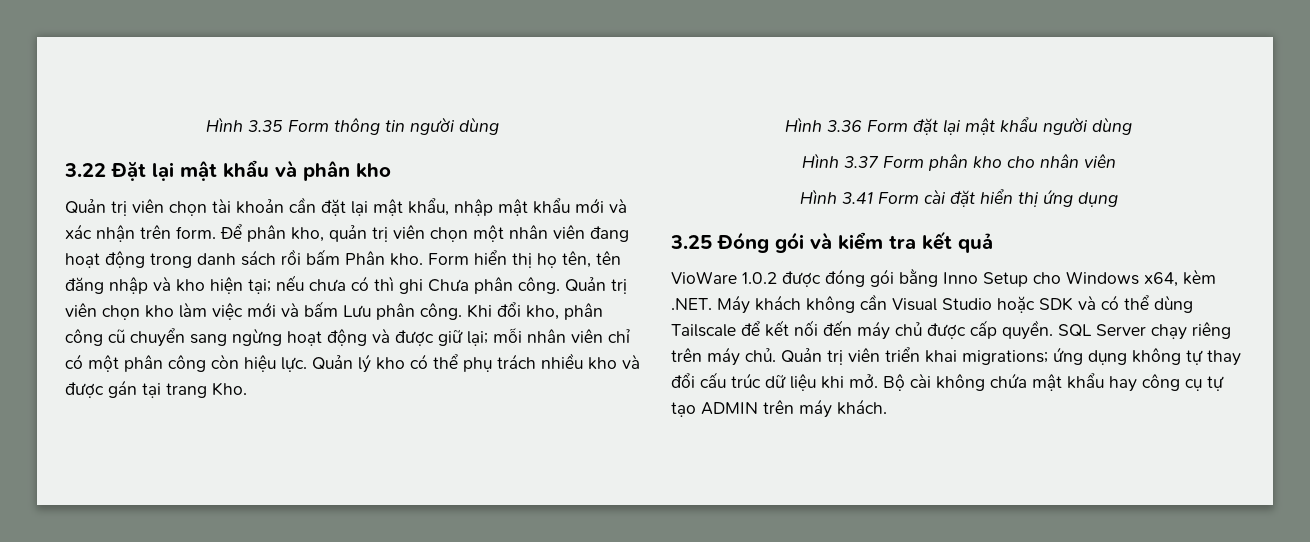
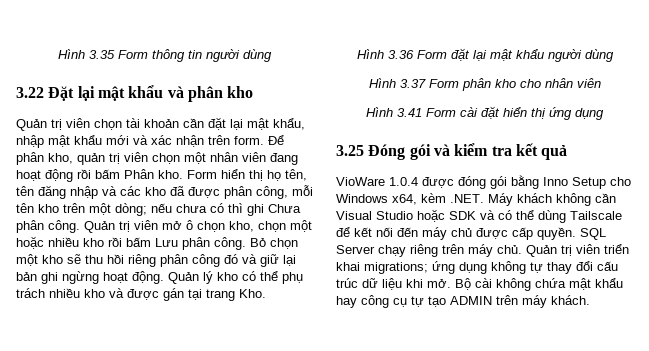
- Để phân kho, quản trị viên chọn một nhân viên đang hoạt động trong danh sách rồi bấm Phân kho.
+ Để phân kho, quản trị viên chọn một nhân viên đang hoạt động rồi bấm Phân kho.
- Form hiển thị họ tên, tên đăng nhập và kho hiện tại; nếu chưa có thì ghi Chưa phân công.
+ Form hiển thị họ tên, tên đăng nhập và các kho đã được phân công, mỗi tên kho trên một dòng; nếu chưa có thì ghi Chưa phân công.
- Quản trị viên chọn kho làm việc mới và bấm Lưu phân công. Khi đổi kho, phân công cũ chuyển sang ngừng hoạt động và được giữ lại; mỗi nhân viên chỉ có một phân công còn hiệu lực.
+ Quản trị viên mở ô chọn kho, chọn một hoặc nhiều kho rồi bấm Lưu phân công. Bỏ chọn một kho sẽ thu hồi riêng phân công đó và giữ lại bản ghi ngừng hoạt động.
- VioWare 1.0.2 được đóng gói bằng Inno Setup cho Windows x64, kèm .NET. Máy khách không cần Visual Studio hoặc SDK và có thể dùng Tailscale để kết nối đến máy chủ được cấp quyền.
+ VioWare 1.0.4 được đóng gói bằng Inno Setup cho Windows x64, kèm .NET. Máy khách không cần Visual Studio hoặc SDK và có thể dùng Tailscale để kết nối đến máy chủ được cấp quyền.

